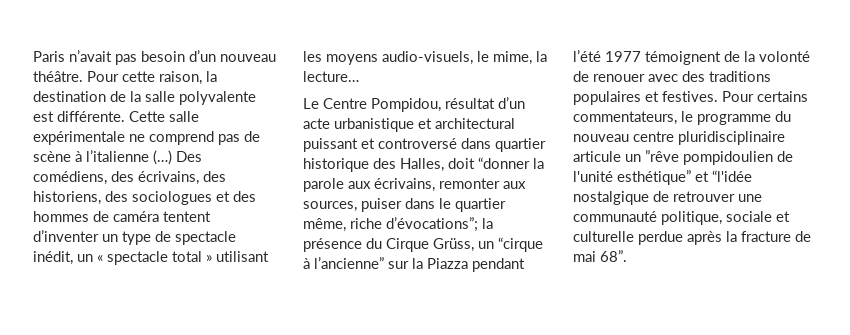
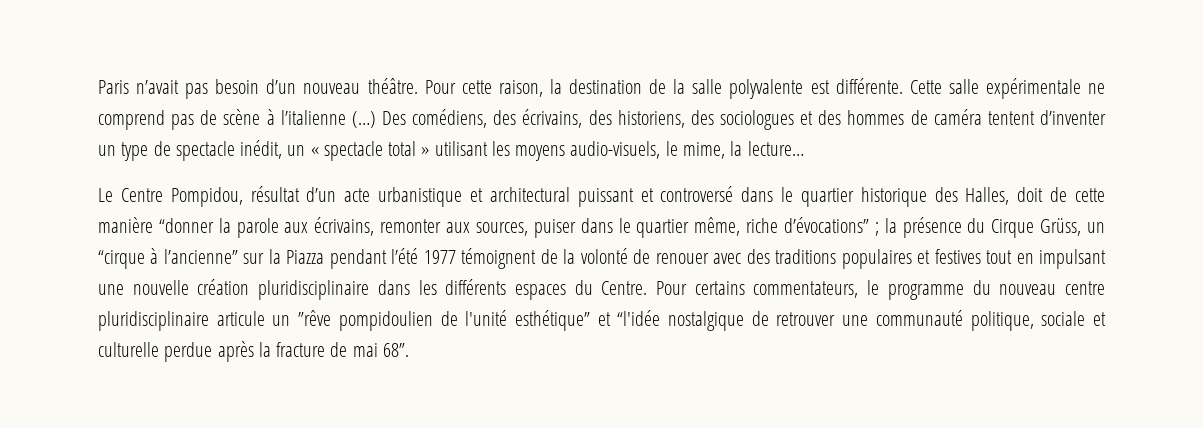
- Le Centre Pompidou, résultat d’un acte urbanistique et architectural puissant et controversé dans quartier historique des Halles, doit “donner la parole aux écrivains, remonter aux sources, puiser dans le quartier même, riche d’évocations”; la présence du Cirque Grüss, un “cirque à l’ancienne” sur la Piazza pendant l’été 1977 témoignent de la volonté de renouer avec des traditions populaires et festives.
+ Le Centre Pompidou, résultat d’un acte urbanistique et architectural puissant et controversé dans le quartier historique des Halles, doit de cette manière “donner la parole aux écrivains, remonter aux sources, puiser dans le quartier même, riche d’évocations” ; la présence du Cirque Grüss, un “cirque à l’ancienne” sur la Piazza pendant l’été 1977 témoignent de la volonté de renouer avec des traditions populaires et festives tout en impulsant une nouvelle création pluridisciplinaire dans les différents espaces du Centre.

